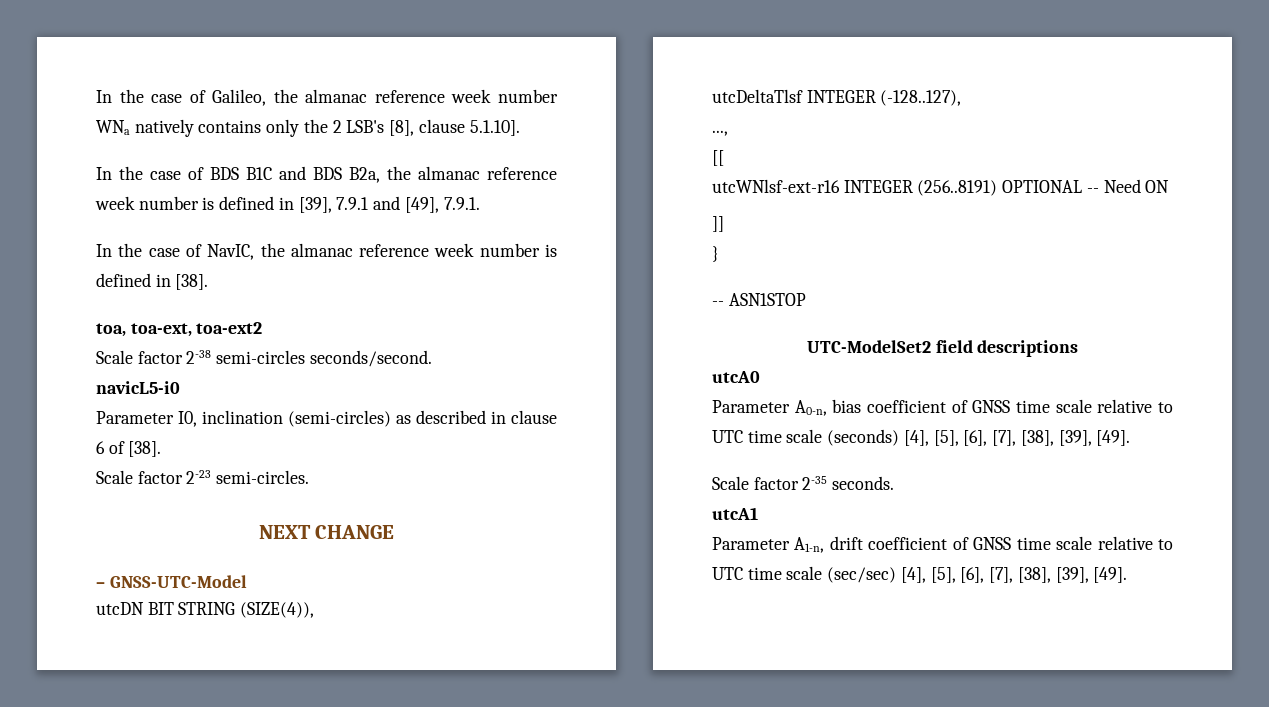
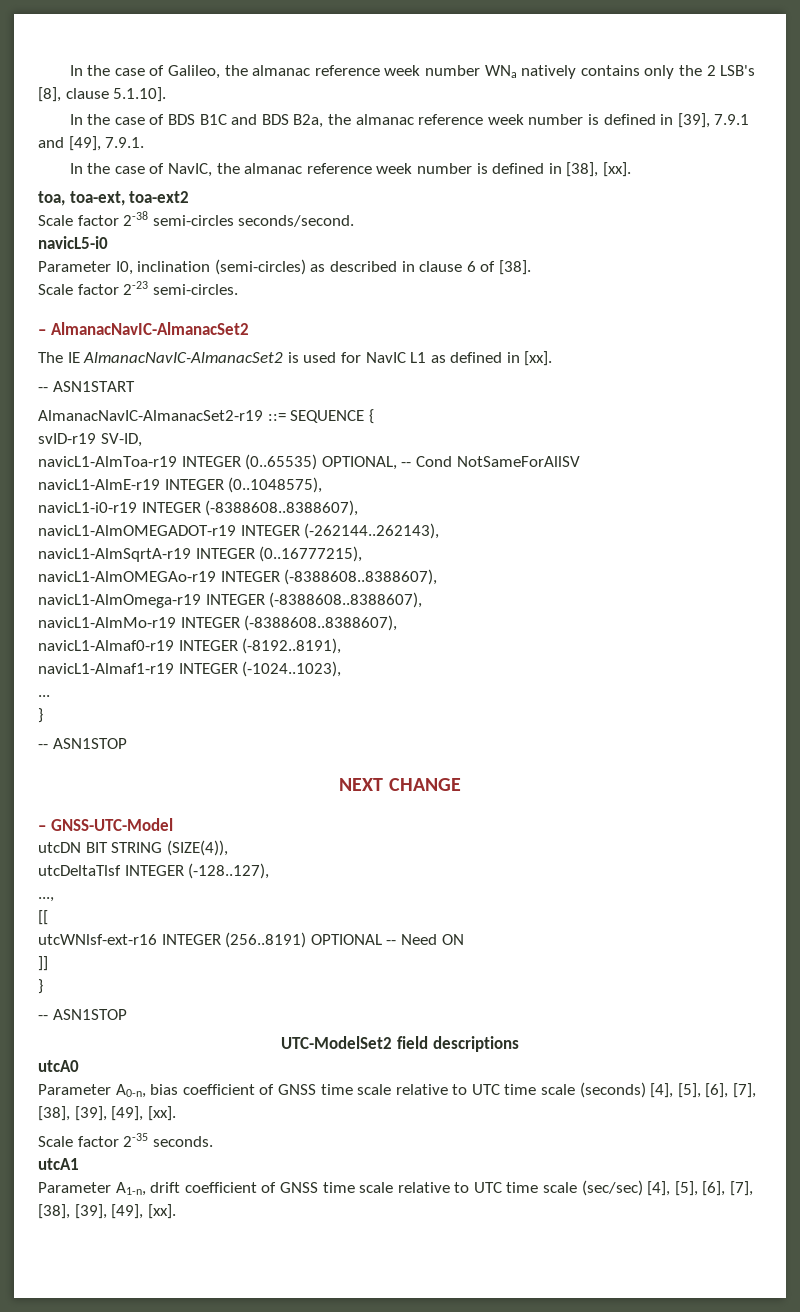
- In the case of NavIC, the almanac reference week number is defined in [38].
+ In the case of NavIC, the almanac reference week number is defined in [38], [xx].
+ – AlmanacNavIC-AlmanacSet2
+ The IE AlmanacNavIC-AlmanacSet2 is used for NavIC L1 as defined in [xx].
+ -- ASN1START
+ AlmanacNavIC-AlmanacSet2-r19 ::= SEQUENCE {
+ svID-r19 SV-ID,
+ navicL1-AlmToa-r19 INTEGER (0..65535) OPTIONAL, -- Cond NotSameForAllSV
+ navicL1-AlmE-r19 INTEGER (0..1048575),
+ navicL1-i0-r19 INTEGER (-8388608..8388607),
+ navicL1-AlmOMEGADOT-r19 INTEGER (-262144..262143),
+ navicL1-AlmSqrtA-r19 INTEGER (0..16777215),
+ navicL1-AlmOMEGAo-r19 INTEGER (-8388608..8388607),
+ navicL1-AlmOmega-r19 INTEGER (-8388608..8388607),
+ navicL1-AlmMo-r19 INTEGER (-8388608..8388607),
+ navicL1-Almaf0-r19 INTEGER (-8192..8191),
+ navicL1-Almaf1-r19 INTEGER (-1024..1023),
+ ...
+ }
+ -- ASN1STOP
- Parameter A0-n, bias coefficient of GNSS time scale relative to UTC time scale (seconds) [4], [5], [6], [7], [38], [39], [49].
+ Parameter A0-n, bias coefficient of GNSS time scale relative to UTC time scale (seconds) [4], [5], [6], [7], [38], [39], [49], [xx].
- Parameter A1-n, drift coefficient of GNSS time scale relative to UTC time scale (sec/sec) [4], [5], [6], [7], [38], [39], [49].
+ Parameter A1-n, drift coefficient of GNSS time scale relative to UTC time scale (sec/sec) [4], [5], [6], [7], [38], [39], [49], [xx].

